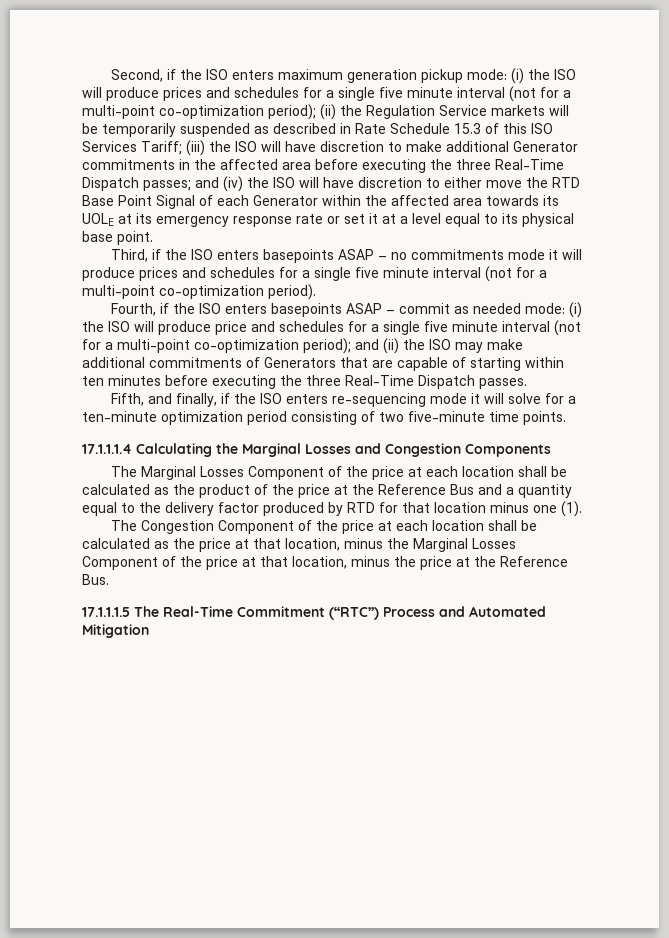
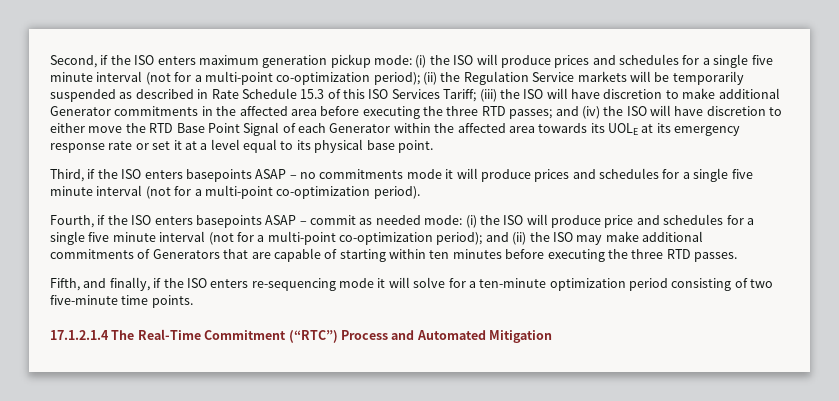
- (iii) the ISO will have discretion to make additional Generator commitments in the affected area before executing the three Real-Time Dispatch passes;
+ (iii) the ISO will have discretion to make additional Generator commitments in the affected area before executing the three RTD passes;
- Fourth, if the ISO enters basepoints ASAP – commit as needed mode: (i) the ISO will produce price and schedules for a single five minute interval (not for a multi-point co-optimization period); and (ii) the ISO may make additional commitments of Generators that are capable of starting within ten minutes before executing the three Real-Time Dispatch passes.
+ Fourth, if the ISO enters basepoints ASAP – commit as needed mode: (i) the ISO will produce price and schedules for a single five minute interval (not for a multi-point co-optimization period); and (ii) the ISO may make additional commitments of Generators that are capable of starting within ten minutes before executing the three RTD passes.
- 17.1.1.1.4 Calculating the Marginal Losses and Congestion Components
- The Marginal Losses Component of the price at each location shall be calculated as the product of the price at the Reference Bus and a quantity equal to the delivery factor produced by RTD for that location minus one (1).
- The Congestion Component of the price at each location shall be calculated as the price at that location, minus the Marginal Losses Component of the price at that location, minus the price at the Reference Bus.
- 17.1.1.1.5 The Real-Time Commitment (“RTC”) Process and Automated Mitigation
+ 17.1.2.1.4 The Real-Time Commitment (“RTC”) Process and Automated Mitigation

